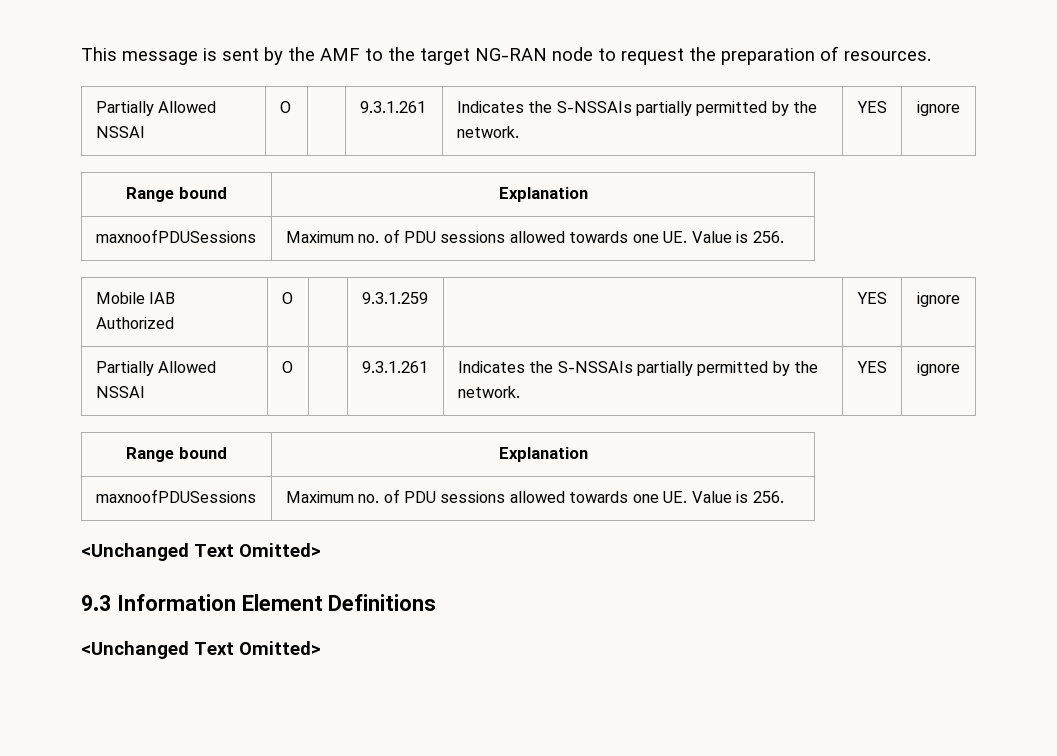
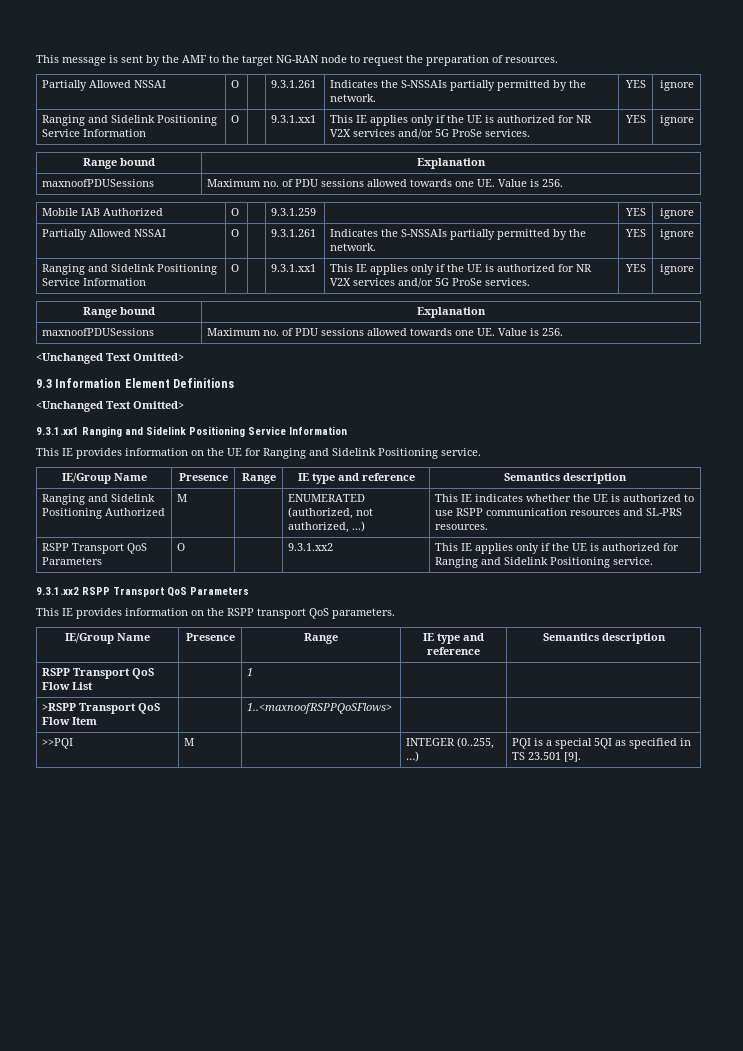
  This message is sent by the AMF to the target NG-RAN node to request the preparation of resources.
  Partially Allowed NSSAI | O | | 9.3.1.261 | Indicates the S-NSSAIs partially permitted by the network. | YES | ignore
+ Ranging and Sidelink Positioning Service Information | O | | 9.3.1.xx1 | This IE applies only if the UE is authorized for NR V2X services and/or 5G ProSe services. | YES | ignore
  Mobile IAB Authorized | O | | 9.3.1.259 | | YES | ignore
  Partially Allowed NSSAI | O | | 9.3.1.261 | Indicates the S-NSSAIs partially permitted by the network. | YES | ignore
+ Ranging and Sidelink Positioning Service Information | O | | 9.3.1.xx1 | This IE applies only if the UE is authorized for NR V2X services and/or 5G ProSe services. | YES | ignore
+ 9.3.1.xx1 Ranging and Sidelink Positioning Service Information
+ This IE provides information on the UE for Ranging and Sidelink Positioning service.
+ IE/Group Name | Presence | Range | IE type and reference | Semantics description
+ Ranging and Sidelink Positioning Authorized | M | | ENUMERATED (authorized, not authorized, ...) | This IE indicates whether the UE is authorized to use RSPP communication resources and SL-PRS resources.
+ RSPP Transport QoS Parameters | O | | 9.3.1.xx2 | This IE applies only if the UE is authorized for Ranging and Sidelink Positioning service.
+ 9.3.1.xx2 RSPP Transport QoS Parameters
+ This IE provides information on the RSPP transport QoS parameters.
+ IE/Group Name | Presence | Range | IE type and reference | Semantics description
+ RSPP Transport QoS Flow List | | 1 | |
+ >RSPP Transport QoS Flow Item | | 1..<maxnoofRSPPQoSFlows> | |
+ >>PQI | M | | INTEGER (0..255, …) | PQI is a special 5QI as specified in TS 23.501 [9].

